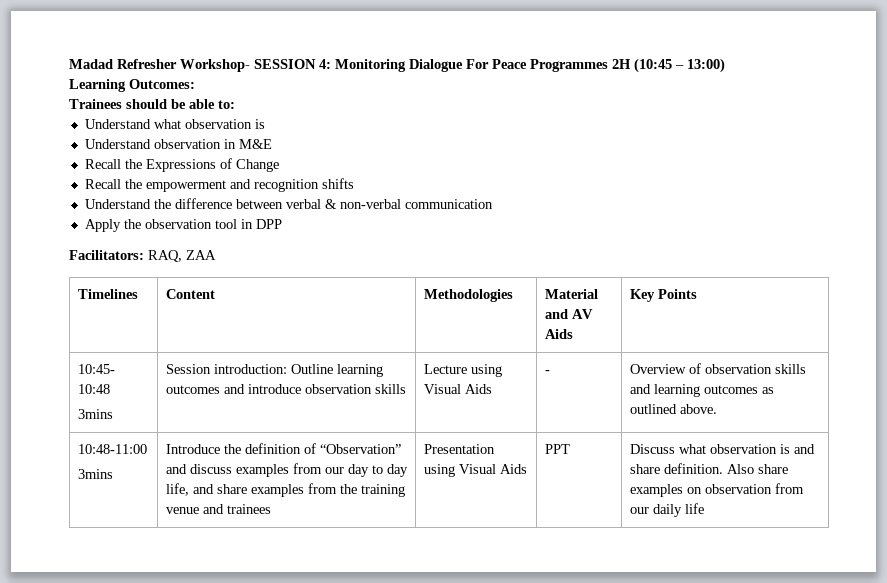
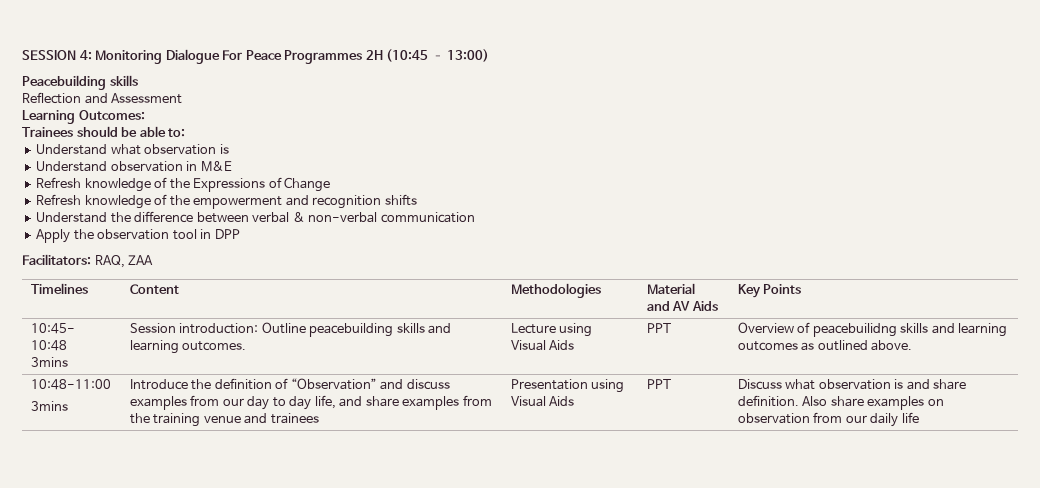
- Madad Refresher Workshop- SESSION 4: Monitoring Dialogue For Peace Programmes 2H (10:45 – 13:00)
+ SESSION 4: Monitoring Dialogue For Peace Programmes 2H (10:45 – 13:00)
+ Peacebuilding skills
+ Reflection and Assessment
- Recall the Expressions of Change
+ Refresh knowledge of the Expressions of Change
- Recall the empowerment and recognition shifts
+ Refresh knowledge of the empowerment and recognition shifts
  10:45- 10:48
- 3mins | Session introduction: Outline learning outcomes and introduce observation skills | Lecture using Visual Aids | - | Overview of observation skills and learning outcomes as outlined above.
+ 3mins | Session introduction: Outline peacebuilding skills and learning outcomes. | Lecture using Visual Aids | PPT | Overview of peacebuilidng skills and learning outcomes as outlined above.

